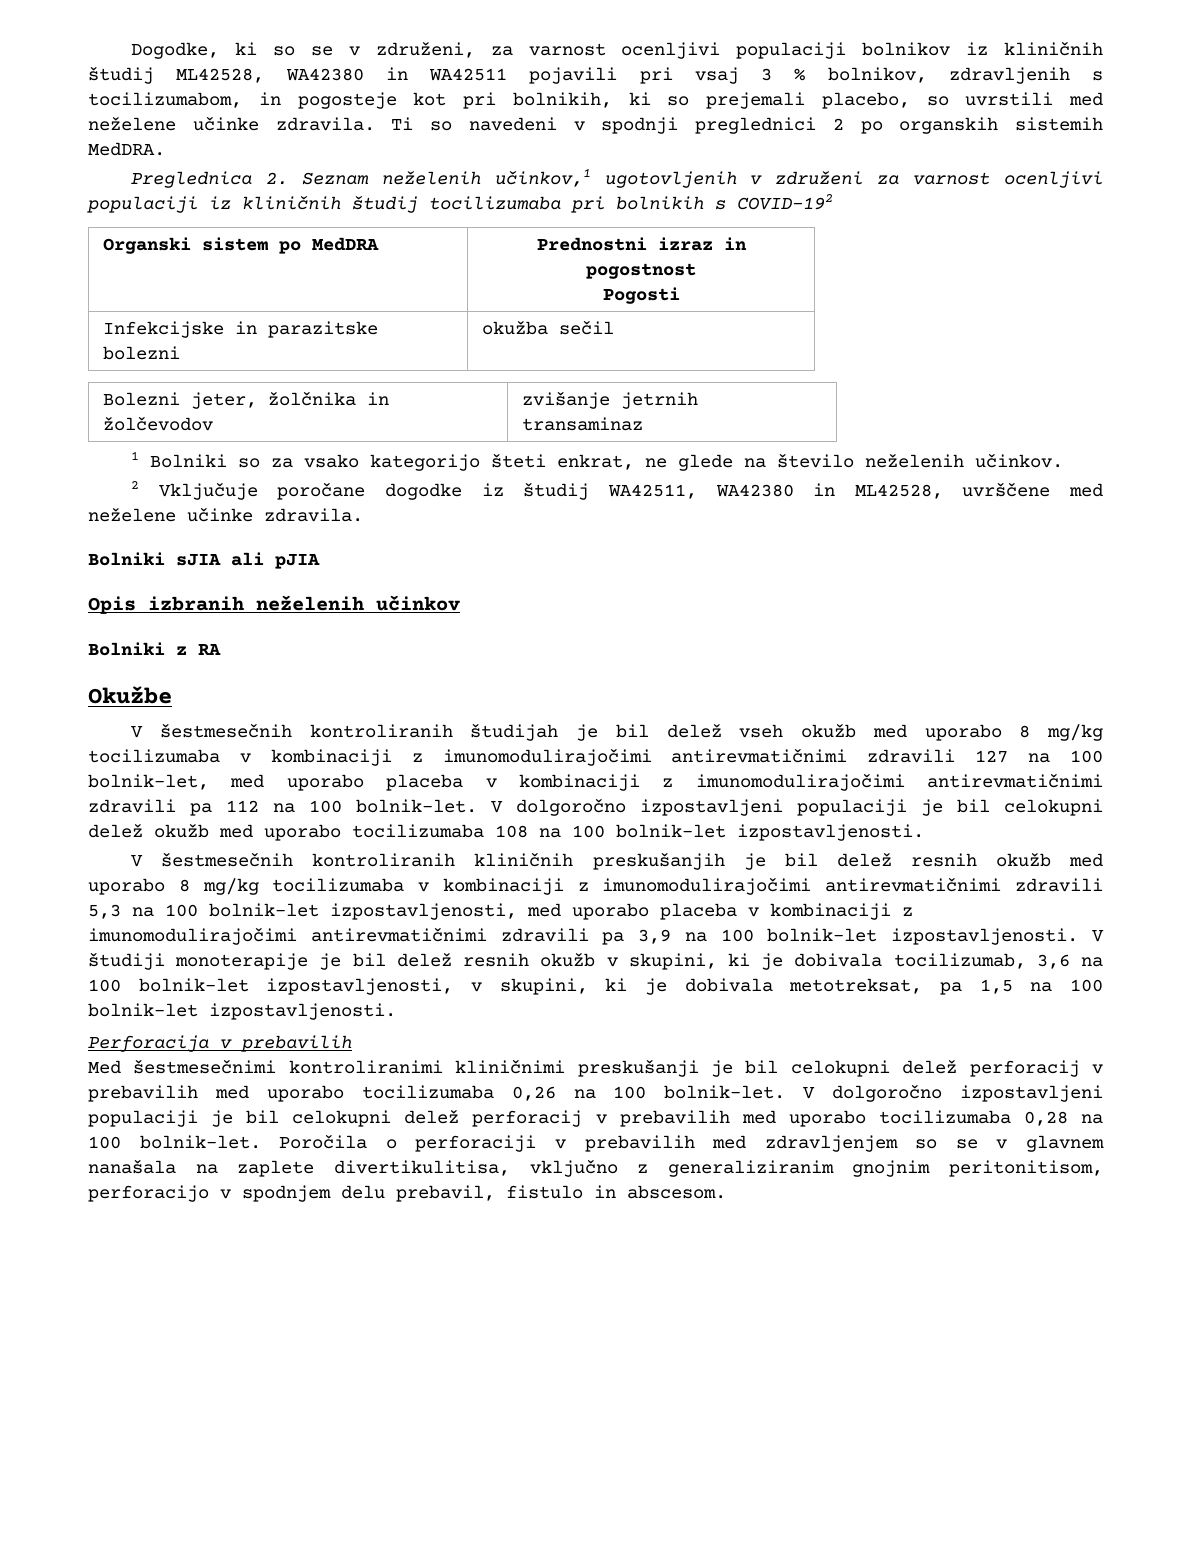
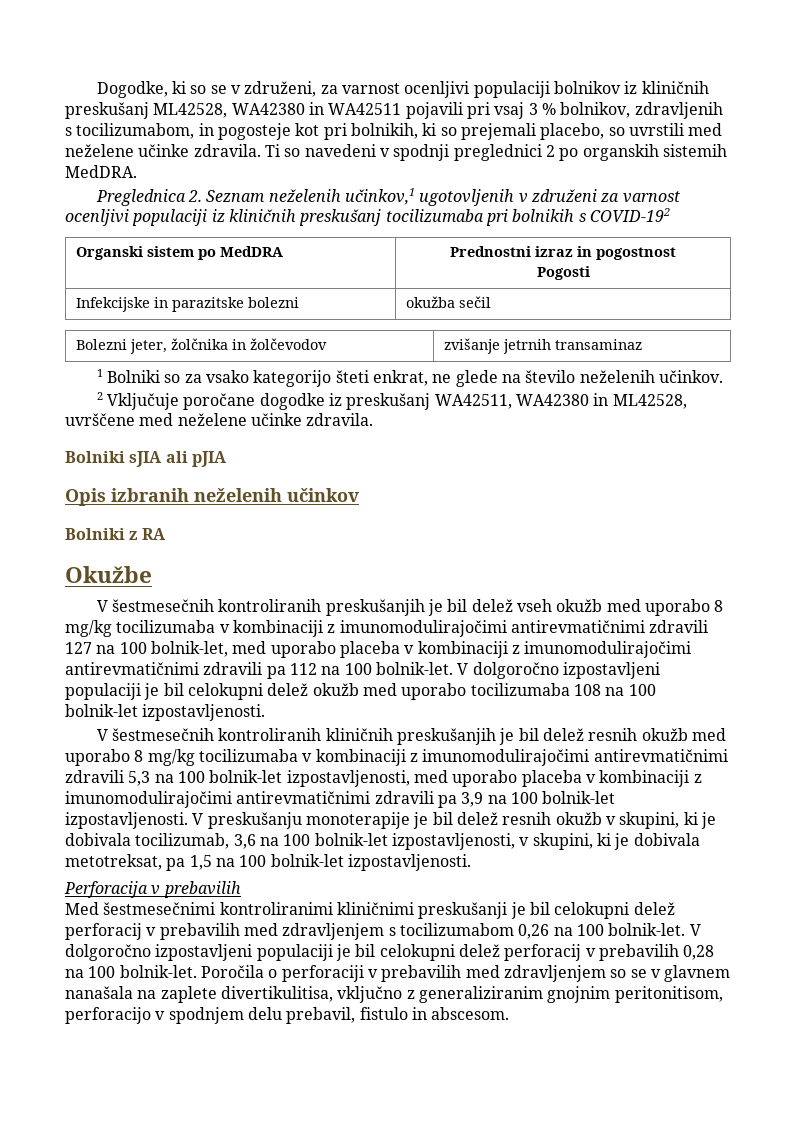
- Dogodke, ki so se v združeni, za varnost ocenljivi populaciji bolnikov iz kliničnih študij ML42528, WA42380 in WA42511 pojavili pri vsaj 3 % bolnikov, zdravljenih s tocilizumabom, in pogosteje kot pri bolnikih, ki so prejemali placebo, so uvrstili med neželene učinke zdravila.
+ Dogodke, ki so se v združeni, za varnost ocenljivi populaciji bolnikov iz kliničnih preskušanj ML42528, WA42380 in WA42511 pojavili pri vsaj 3 % bolnikov, zdravljenih s tocilizumabom, in pogosteje kot pri bolnikih, ki so prejemali placebo, so uvrstili med neželene učinke zdravila.
- Preglednica 2. Seznam neželenih učinkov,1 ugotovljenih v združeni za varnost ocenljivi populaciji iz kliničnih študij tocilizumaba pri bolnikih s COVID-192
+ Preglednica 2. Seznam neželenih učinkov,1 ugotovljenih v združeni za varnost ocenljivi populaciji iz kliničnih preskušanj tocilizumaba pri bolnikih s COVID-192
- 2 Vključuje poročane dogodke iz študij WA42511, WA42380 in ML42528, uvrščene med neželene učinke zdravila.
+ 2 Vključuje poročane dogodke iz preskušanj WA42511, WA42380 in ML42528, uvrščene med neželene učinke zdravila.
- V šestmesečnih kontroliranih študijah je bil delež vseh okužb med uporabo 8 mg/kg tocilizumaba v kombinaciji z imunomodulirajočimi antirevmatičnimi zdravili 127 na 100 bolnik-let, med uporabo placeba v kombinaciji z imunomodulirajočimi antirevmatičnimi zdravili pa 112 na 100 bolnik-let.
+ V šestmesečnih kontroliranih preskušanjih je bil delež vseh okužb med uporabo 8 mg/kg tocilizumaba v kombinaciji z imunomodulirajočimi antirevmatičnimi zdravili 127 na 100 bolnik-let, med uporabo placeba v kombinaciji z imunomodulirajočimi antirevmatičnimi zdravili pa 112 na 100 bolnik-let.
- V študiji monoterapije je bil delež resnih okužb v skupini, ki je dobivala tocilizumab, 3,6 na 100 bolnik-let izpostavljenosti, v skupini, ki je dobivala metotreksat, pa 1,5 na 100 bolnik-let izpostavljenosti.
+ V preskušanju monoterapije je bil delež resnih okužb v skupini, ki je dobivala tocilizumab, 3,6 na 100 bolnik-let izpostavljenosti, v skupini, ki je dobivala metotreksat, pa 1,5 na 100 bolnik-let izpostavljenosti.
- Med šestmesečnimi kontroliranimi kliničnimi preskušanji je bil celokupni delež perforacij v prebavilih med uporabo tocilizumaba 0,26 na 100 bolnik-let.
+ Med šestmesečnimi kontroliranimi kliničnimi preskušanji je bil celokupni delež perforacij v prebavilih med zdravljenjem s tocilizumabom 0,26 na 100 bolnik-let.
- V dolgoročno izpostavljeni populaciji je bil celokupni delež perforacij v prebavilih med uporabo tocilizumaba 0,28 na 100 bolnik-let.
+ V dolgoročno izpostavljeni populaciji je bil celokupni delež perforacij v prebavilih 0,28 na 100 bolnik-let.

